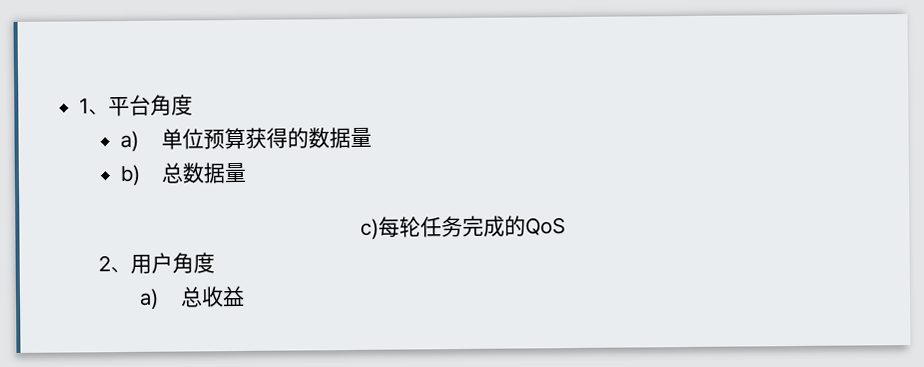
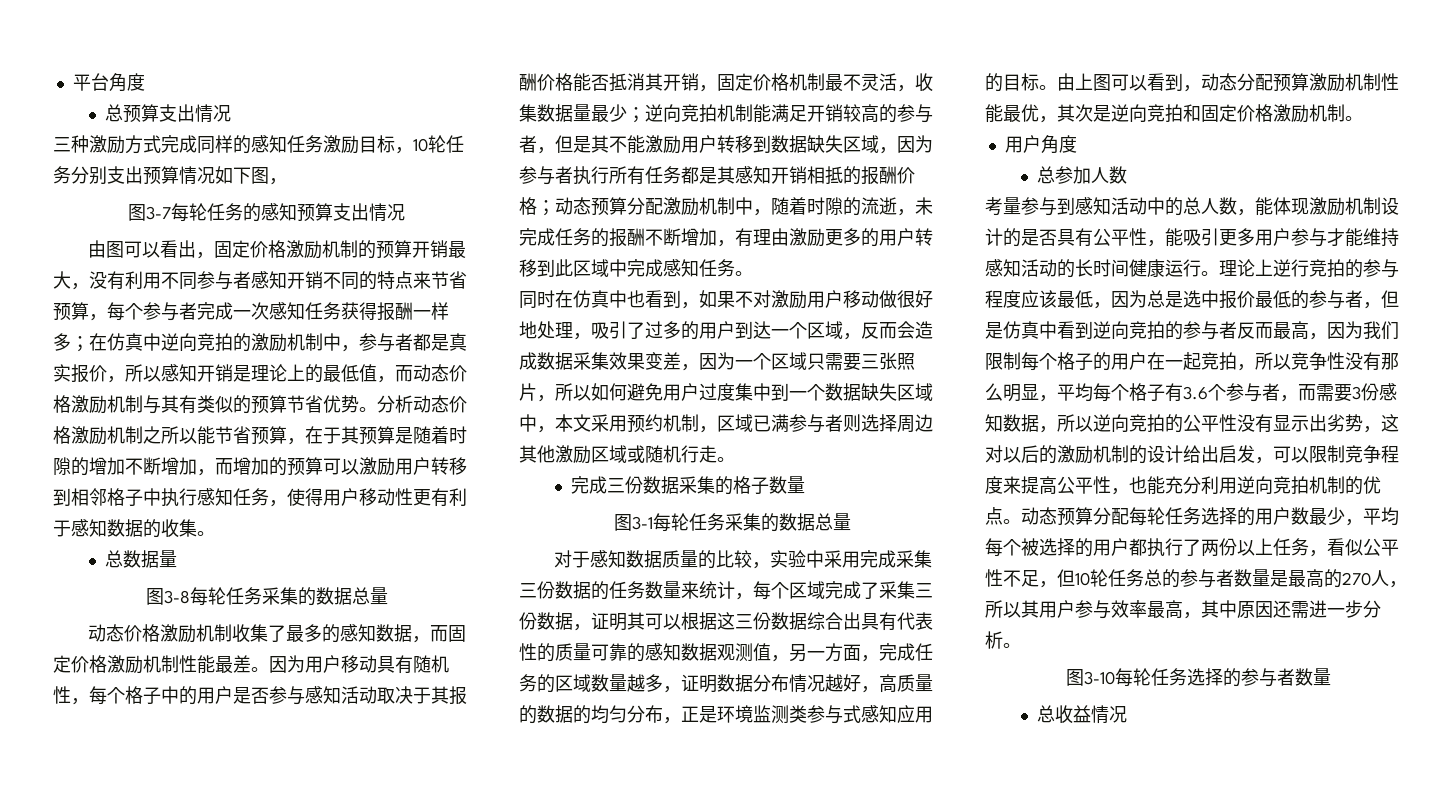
- 1、平台角度
+ 平台角度
- a)单位预算获得的数据量
- b)总数据量
+ 总预算支出情况
+ 三种激励方式完成同样的感知任务激励目标，10轮任务分别支出预算情况如下图，
+ 图3-7每轮任务的感知预算支出情况
+ 由图可以看出，固定价格激励机制的预算开销最大，没有利用不同参与者感知开销不同的特点来节省预算，每个参与者完成一次感知任务获得报酬一样多；在仿真中逆向竞拍的激励机制中，参与者都是真实报价，所以感知开销是理论上的最低值，而动态价格激励机制与其有类似的预算节省优势。分析动态价格激励机制之所以能节省预算，在于其预算是随着时隙的增加不断增加，而增加的预算可以激励用户转移到相邻格子中执行感知任务，使得用户移动性更有利于感知数据的收集。
+ 总数据量
- c)每轮任务完成的QoS
- 2、用户角度
- a)总收益
+ 图3-8每轮任务采集的数据总量
+ 动态价格激励机制收集了最多的感知数据，而固定价格激励机制性能最差。因为用户移动具有随机性，每个格子中的用户是否参与感知活动取决于其报酬价格能否抵消其开销，固定价格机制最不灵活，收集数据量最少；逆向竞拍机制能满足开销较高的参与者，但是其不能激励用户转移到数据缺失区域，因为参与者执行所有任务都是其感知开销相抵的报酬价格；动态预算分配激励机制中，随着时隙的流逝，未完成任务的报酬不断增加，有理由激励更多的用户转移到此区域中完成感知任务。
+ 同时在仿真中也看到，如果不对激励用户移动做很好地处理，吸引了过多的用户到达一个区域，反而会造成数据采集效果变差，因为一个区域只需要三张照片，所以如何避免用户过度集中到一个数据缺失区域中，本文采用预约机制，区域已满参与者则选择周边其他激励区域或随机行走。
+ 完成三份数据采集的格子数量
+ 图3-1每轮任务采集的数据总量
+ 对于感知数据质量的比较，实验中采用完成采集三份数据的任务数量来统计，每个区域完成了采集三份数据，证明其可以根据这三份数据综合出具有代表性的质量可靠的感知数据观测值，另一方面，完成任务的区域数量越多，证明数据分布情况越好，高质量的数据的均匀分布，正是环境监测类参与式感知应用的目标。由上图可以看到，动态分配预算激励机制性能最优，其次是逆向竞拍和固定价格激励机制。
+ 用户角度
+ 总参加人数
+ 考量参与到感知活动中的总人数，能体现激励机制设计的是否具有公平性，能吸引更多用户参与才能维持感知活动的长时间健康运行。理论上逆行竞拍的参与程度应该最低，因为总是选中报价最低的参与者，但是仿真中看到逆向竞拍的参与者反而最高，因为我们限制每个格子的用户在一起竞拍，所以竞争性没有那么明显，平均每个格子有3.6个参与者，而需要3份感知数据，所以逆向竞拍的公平性没有显示出劣势，这对以后的激励机制的设计给出启发，可以限制竞争程度来提高公平性，也能充分利用逆向竞拍机制的优点。动态预算分配每轮任务选择的用户数最少，平均每个被选择的用户都执行了两份以上任务，看似公平性不足，但10轮任务总的参与者数量是最高的270人，所以其用户参与效率最高，其中原因还需进一步分析。
+ 图3-10每轮任务选择的参与者数量
+ 总收益情况

